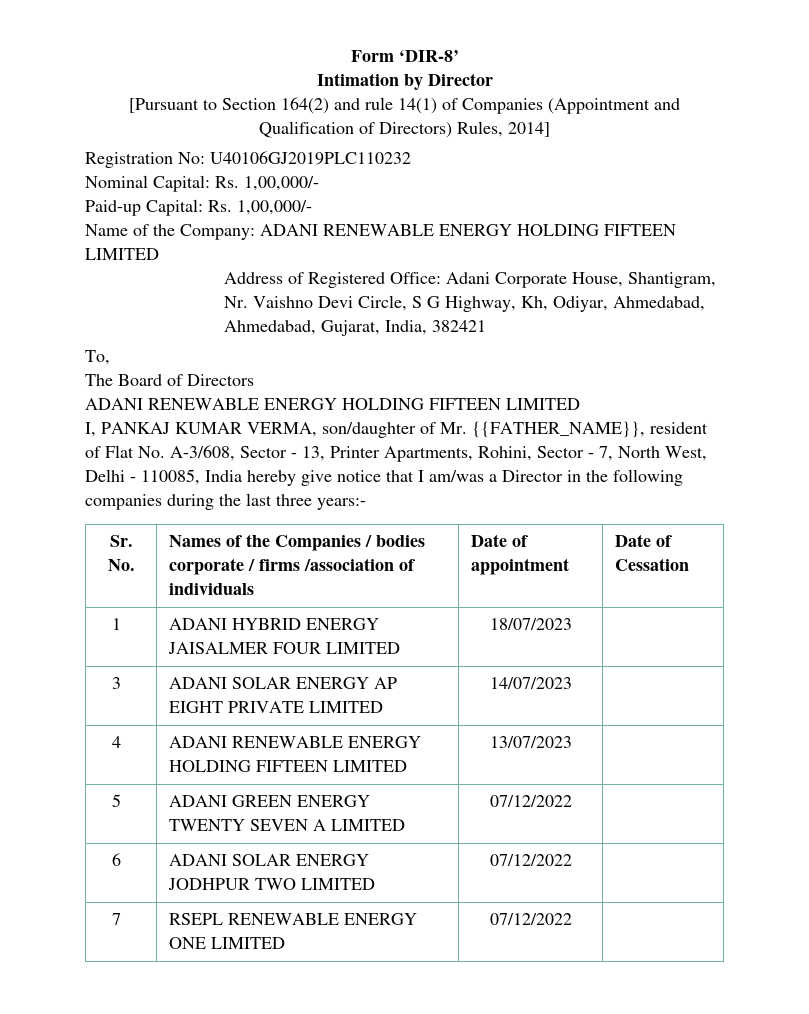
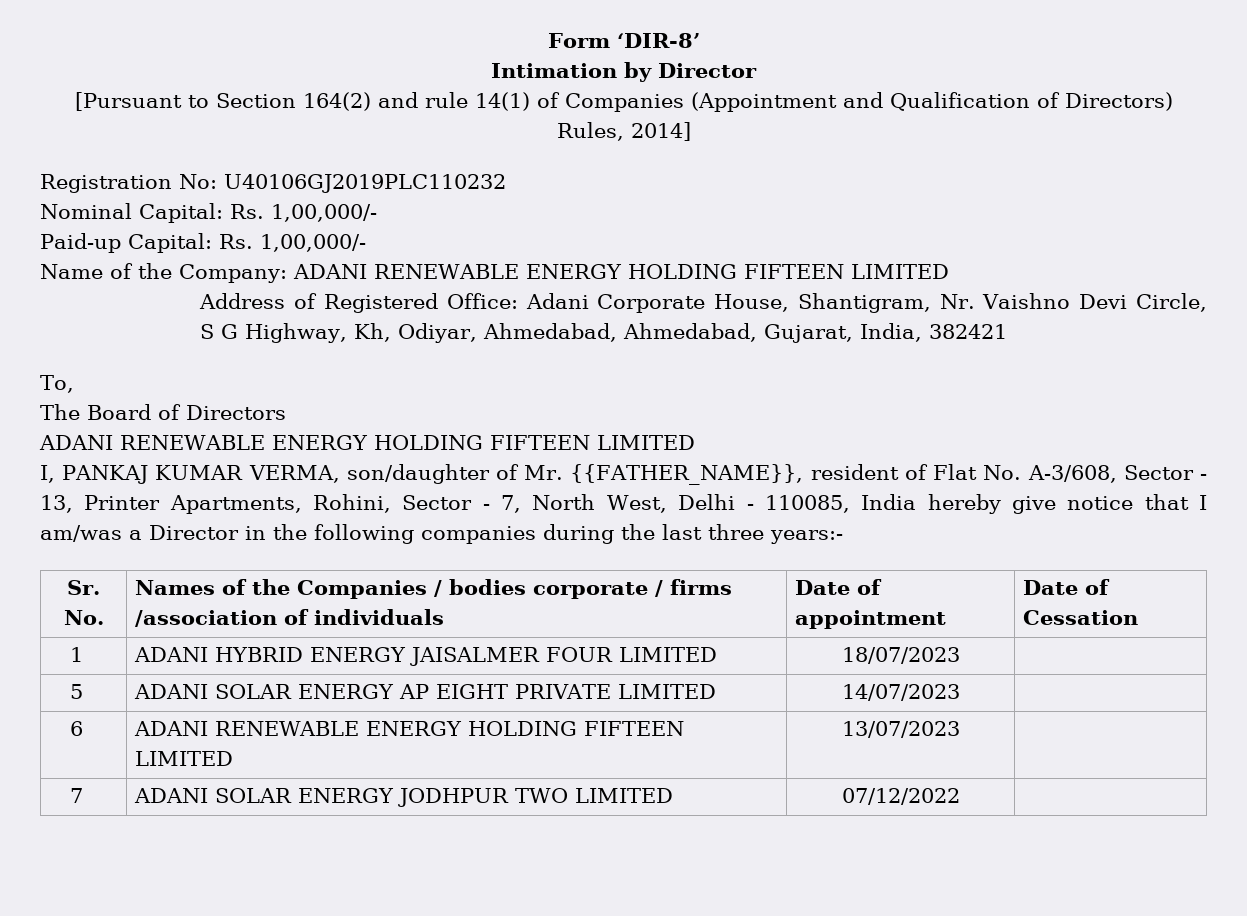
- 3 | ADANI SOLAR ENERGY AP EIGHT PRIVATE LIMITED | 14/07/2023 |
+ 5 | ADANI SOLAR ENERGY AP EIGHT PRIVATE LIMITED | 14/07/2023 |
- 4 | ADANI RENEWABLE ENERGY HOLDING FIFTEEN LIMITED | 13/07/2023 |
+ 6 | ADANI RENEWABLE ENERGY HOLDING FIFTEEN LIMITED | 13/07/2023 |
- 5 | ADANI GREEN ENERGY TWENTY SEVEN A LIMITED | 07/12/2022 |
- 6 | ADANI SOLAR ENERGY JODHPUR TWO LIMITED | 07/12/2022 |
+ 7 | ADANI SOLAR ENERGY JODHPUR TWO LIMITED | 07/12/2022 |
- 7 | RSEPL RENEWABLE ENERGY ONE LIMITED | 07/12/2022 |

